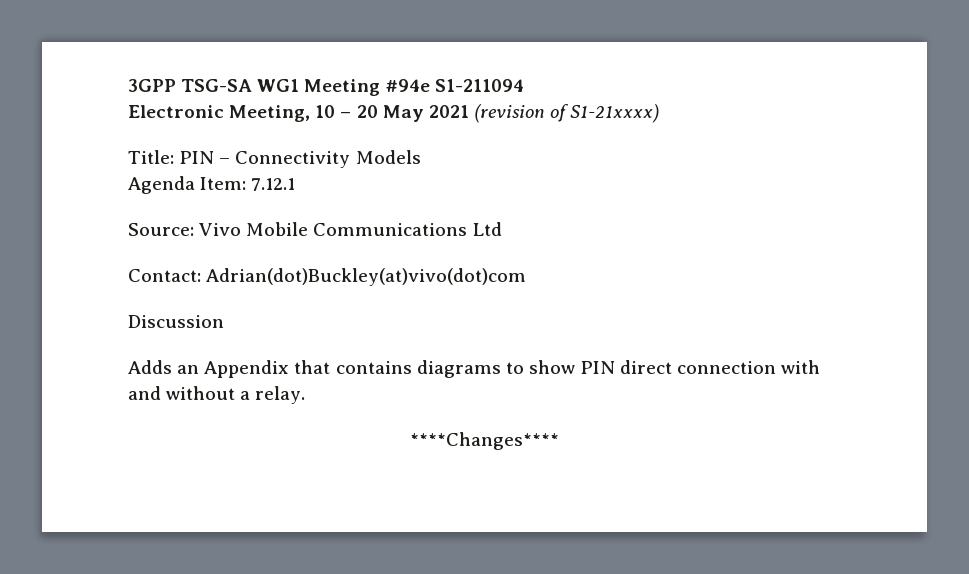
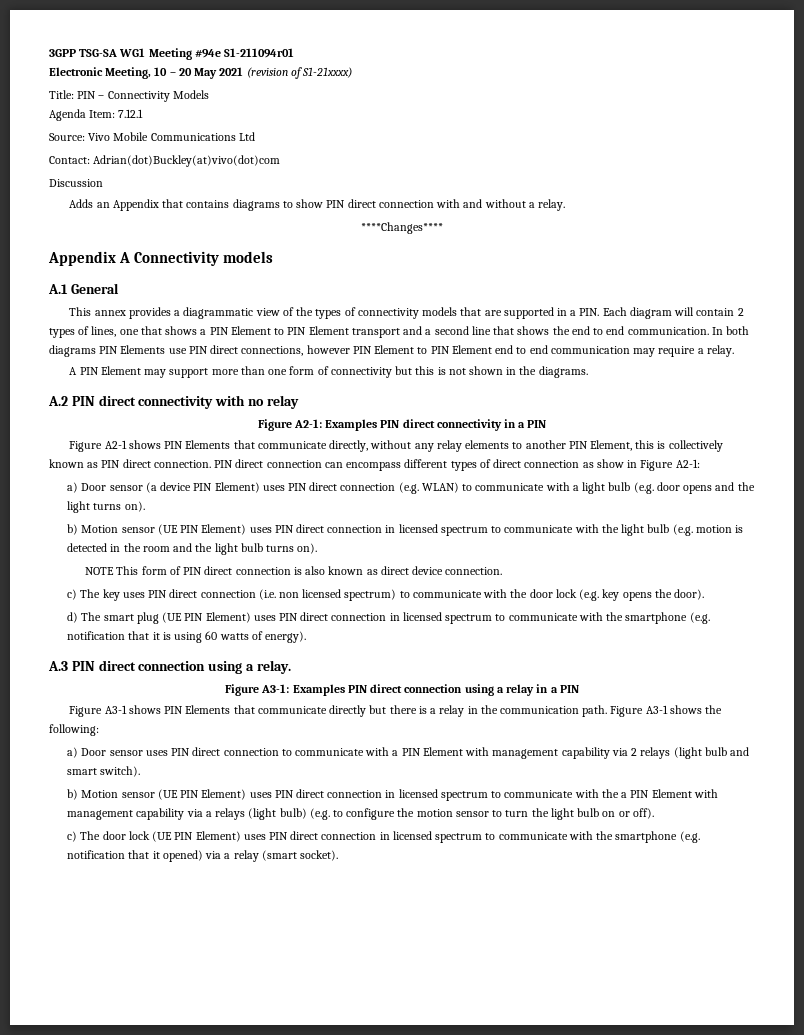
- 3GPP TSG-SA WG1 Meeting #94e S1-211094
+ 3GPP TSG-SA WG1 Meeting #94e S1-211094r01
+ Appendix A Connectivity models
+ A.1 General
+ This annex provides a diagrammatic view of the types of connectivity models that are supported in a PIN. Each diagram will contain 2 types of lines, one that shows a PIN Element to PIN Element transport and a second line that shows the end to end communication. In both diagrams PIN Elements use PIN direct connections, however PIN Element to PIN Element end to end communication may require a relay.
+ A PIN Element may support more than one form of connectivity but this is not shown in the diagrams.
+ A.2 PIN direct connectivity with no relay
+ Figure A2-1: Examples PIN direct connectivity in a PIN
+ Figure A2-1 shows PIN Elements that communicate directly, without any relay elements to another PIN Element, this is collectively known as PIN direct connection. PIN direct connection can encompass different types of direct connection as show in Figure A2-1:
+ a) Door sensor (a device PIN Element) uses PIN direct connection (e.g. WLAN) to communicate with a light bulb (e.g. door opens and the light turns on).
+ b) Motion sensor (UE PIN Element) uses PIN direct connection in licensed spectrum to communicate with the light bulb (e.g. motion is detected in the room and the light bulb turns on).
+ NOTE This form of PIN direct connection is also known as direct device connection.
+ c) The key uses PIN direct connection (i.e. non licensed spectrum) to communicate with the door lock (e.g. key opens the door).
+ d) The smart plug (UE PIN Element) uses PIN direct connection in licensed spectrum to communicate with the smartphone (e.g. notification that it is using 60 watts of energy).
+ A.3 PIN direct connection using a relay.
+ Figure A3-1: Examples PIN direct connection using a relay in a PIN
+ Figure A3-1 shows PIN Elements that communicate directly but there is a relay in the communication path. Figure A3-1 shows the following:
+ a) Door sensor uses PIN direct connection to communicate with a PIN Element with management capability via 2 relays (light bulb and smart switch).
+ b) Motion sensor (UE PIN Element) uses PIN direct connection in licensed spectrum to communicate with the a PIN Element with management capability via a relays (light bulb) (e.g. to configure the motion sensor to turn the light bulb on or off).
+ c) The door lock (UE PIN Element) uses PIN direct connection in licensed spectrum to communicate with the smartphone (e.g. notification that it opened) via a relay (smart socket).

